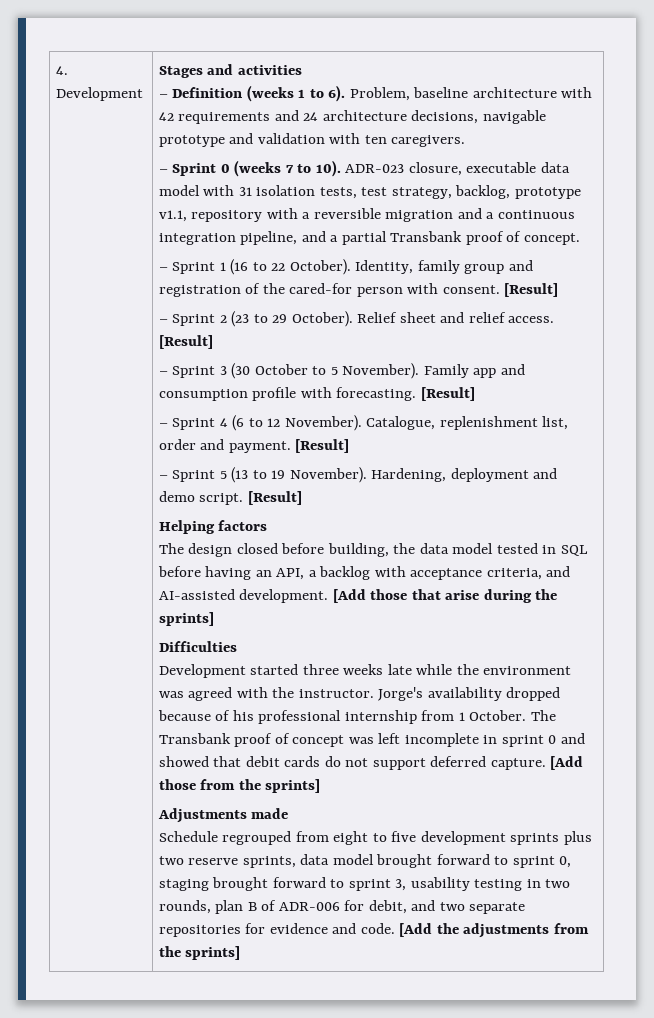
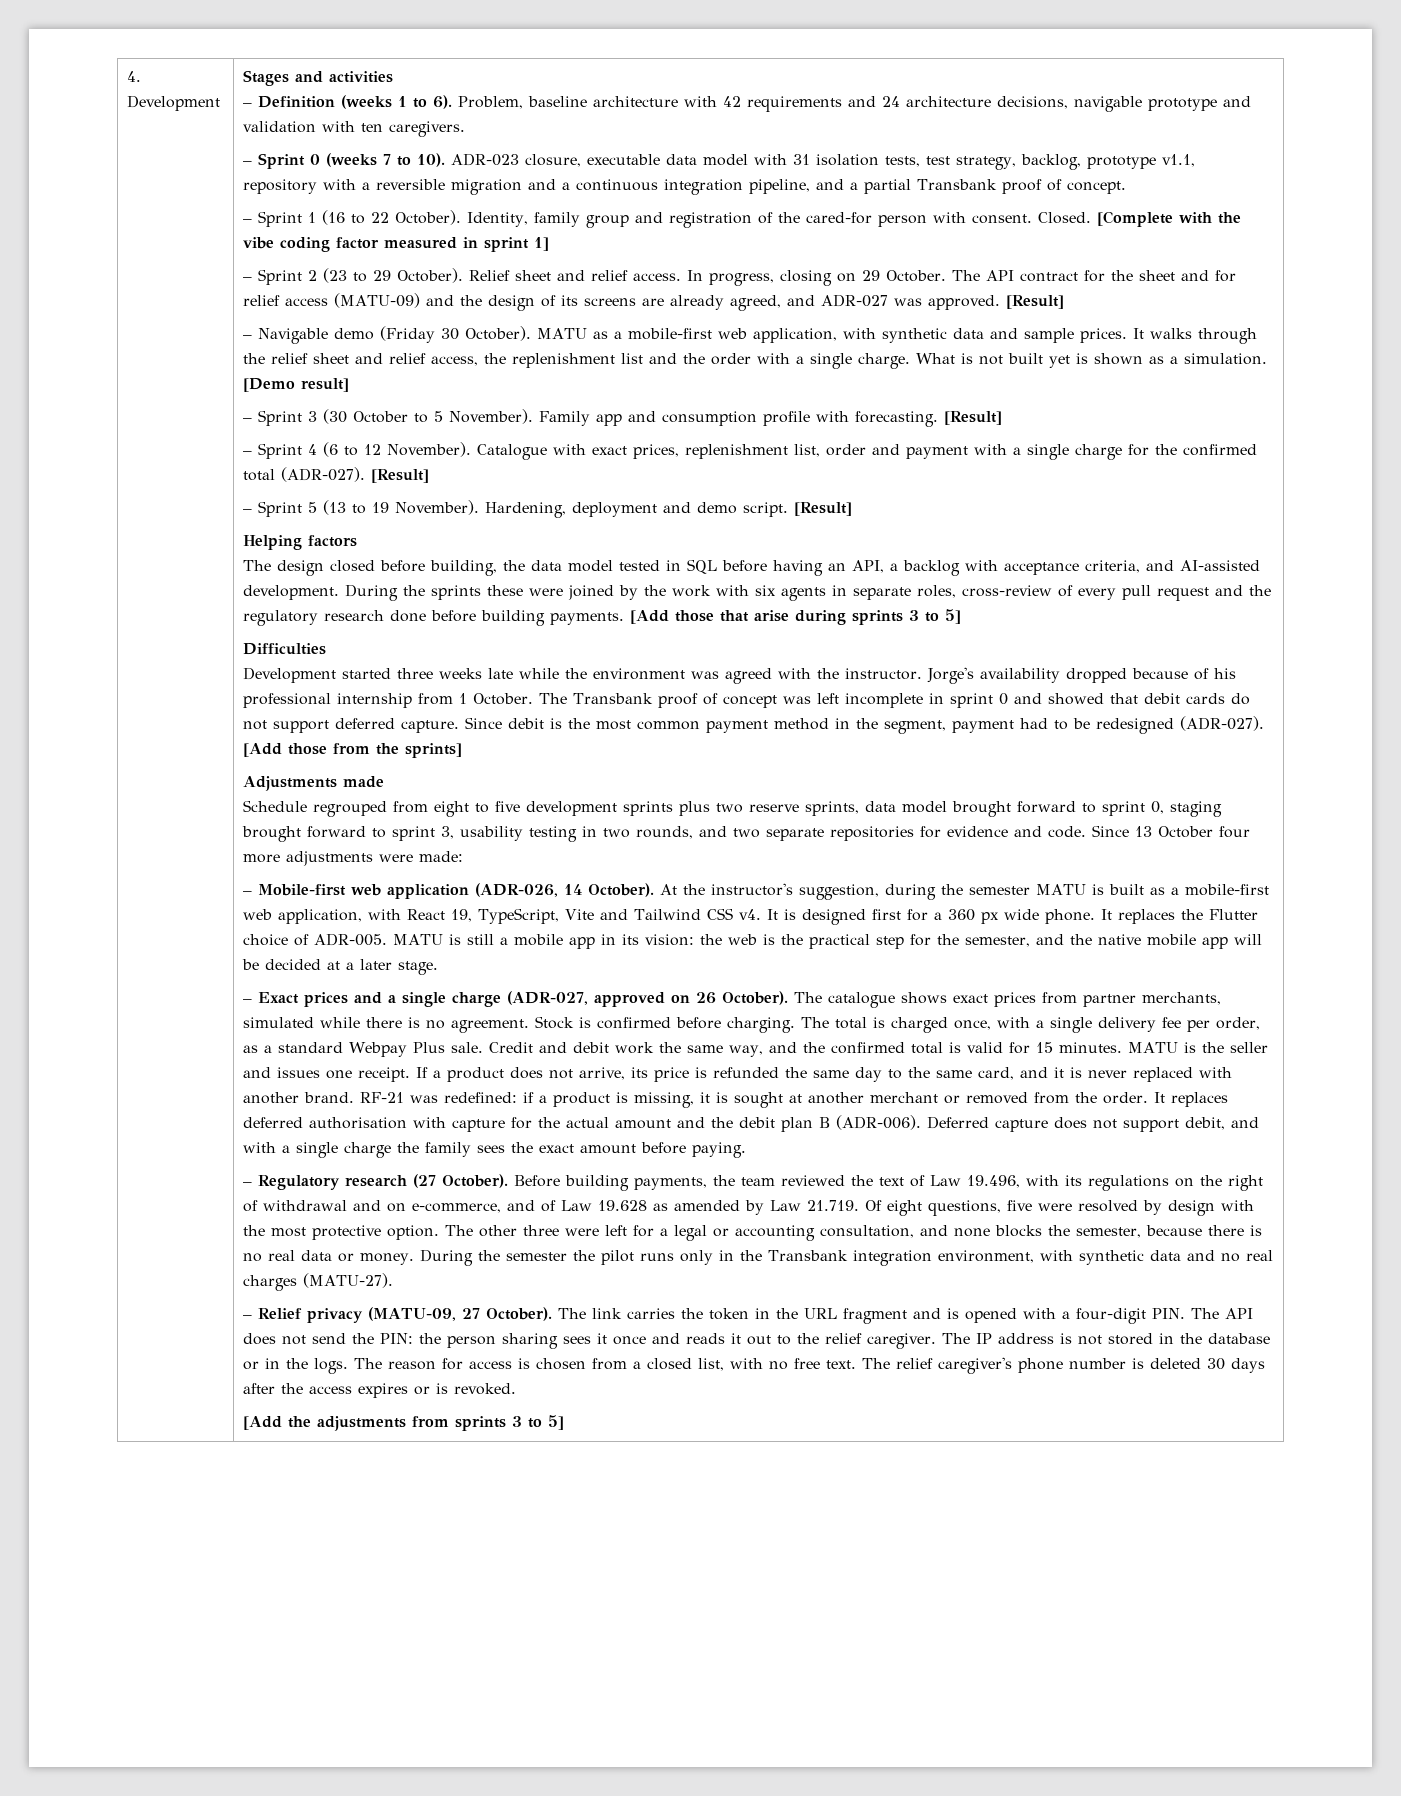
- Identity, family group and registration of the cared-for person with consent. [Result]
+ Identity, family group and registration of the cared-for person with consent. Closed. [Complete with the vibe coding factor measured in sprint 1]
- Relief sheet and relief access. [Result]
+ Relief sheet and relief access. In progress, closing on 29 October. The API contract for the sheet and for relief access (MATU-09) and the design of its screens are already agreed, and ADR-027 was approved. [Result]
+ – Navigable demo (Friday 30 October). MATU as a mobile-first web application, with synthetic data and sample prices. It walks through the relief sheet and relief access, the replenishment list and the order with a single charge. What is not built yet is shown as a simulation. [Demo result]
- Catalogue, replenishment list, order and payment.
+ Catalogue with exact prices, replenishment list, order and payment with a single charge for the confirmed total (ADR-027).
+ During the sprints these were joined by the work with six agents in separate roles, cross-review of every pull request and the regulatory research done before building payments.
- [Add those that arise during the sprints]
+ [Add those that arise during sprints 3 to 5]
+ Since debit is the most common payment method in the segment, payment had to be redesigned (ADR-027).
- Schedule regrouped from eight to five development sprints plus two reserve sprints, data model brought forward to sprint 0, staging brought forward to sprint 3, usability testing in two rounds, plan B of ADR-006 for debit, and two separate repositories for evidence and code.
+ Schedule regrouped from eight to five development sprints plus two reserve sprints, data model brought forward to sprint 0, staging brought forward to sprint 3, usability testing in two rounds, and two separate repositories for evidence and code.
- [Add the adjustments from the sprints]
+ Since 13 October four more adjustments were made:
+ – Mobile-first web application (ADR-026, 14 October). At the instructor's suggestion, during the semester MATU is built as a mobile-first web application, with React 19, TypeScript, Vite and Tailwind CSS v4. It is designed first for a 360 px wide phone. It replaces the Flutter choice of ADR-005. MATU is still a mobile app in its vision: the web is the practical step for the semester, and the native mobile app will be decided at a later stage.
+ – Exact prices and a single charge (ADR-027, approved on 26 October). The catalogue shows exact prices from partner merchants, simulated while there is no agreement. Stock is confirmed before charging. The total is charged once, with a single delivery fee per order, as a standard Webpay Plus sale. Credit and debit work the same way, and the confirmed total is valid for 15 minutes. MATU is the seller and issues one receipt. If a product does not arrive, its price is refunded the same day to the same card, and it is never replaced with another brand. RF-21 was redefined: if a product is missing, it is sought at another merchant or removed from the order. It replaces deferred authorisation with capture for the actual amount and the debit plan B (ADR-006). Deferred capture does not support debit, and with a single charge the family sees the exact amount before paying.
+ – Regulatory research (27 October). Before building payments, the team reviewed the text of Law 19.496, with its regulations on the right of withdrawal and on e-commerce, and of Law 19.628 as amended by Law 21.719. Of eight questions, five were resolved by design with the most protective option. The other three were left for a legal or accounting consultation, and none blocks the semester, because there is no real data or money. During the semester the pilot runs only in the Transbank integration environment, with synthetic data and no real charges (MATU-27).
+ – Relief privacy (MATU-09, 27 October). The link carries the token in the URL fragment and is opened with a four-digit PIN. The API does not send the PIN: the person sharing sees it once and reads it out to the relief caregiver. The IP address is not stored in the database or in the logs. The reason for access is chosen from a closed list, with no free text. The relief caregiver's phone number is deleted 30 days after the access expires or is revoked.
+ [Add the adjustments from sprints 3 to 5]

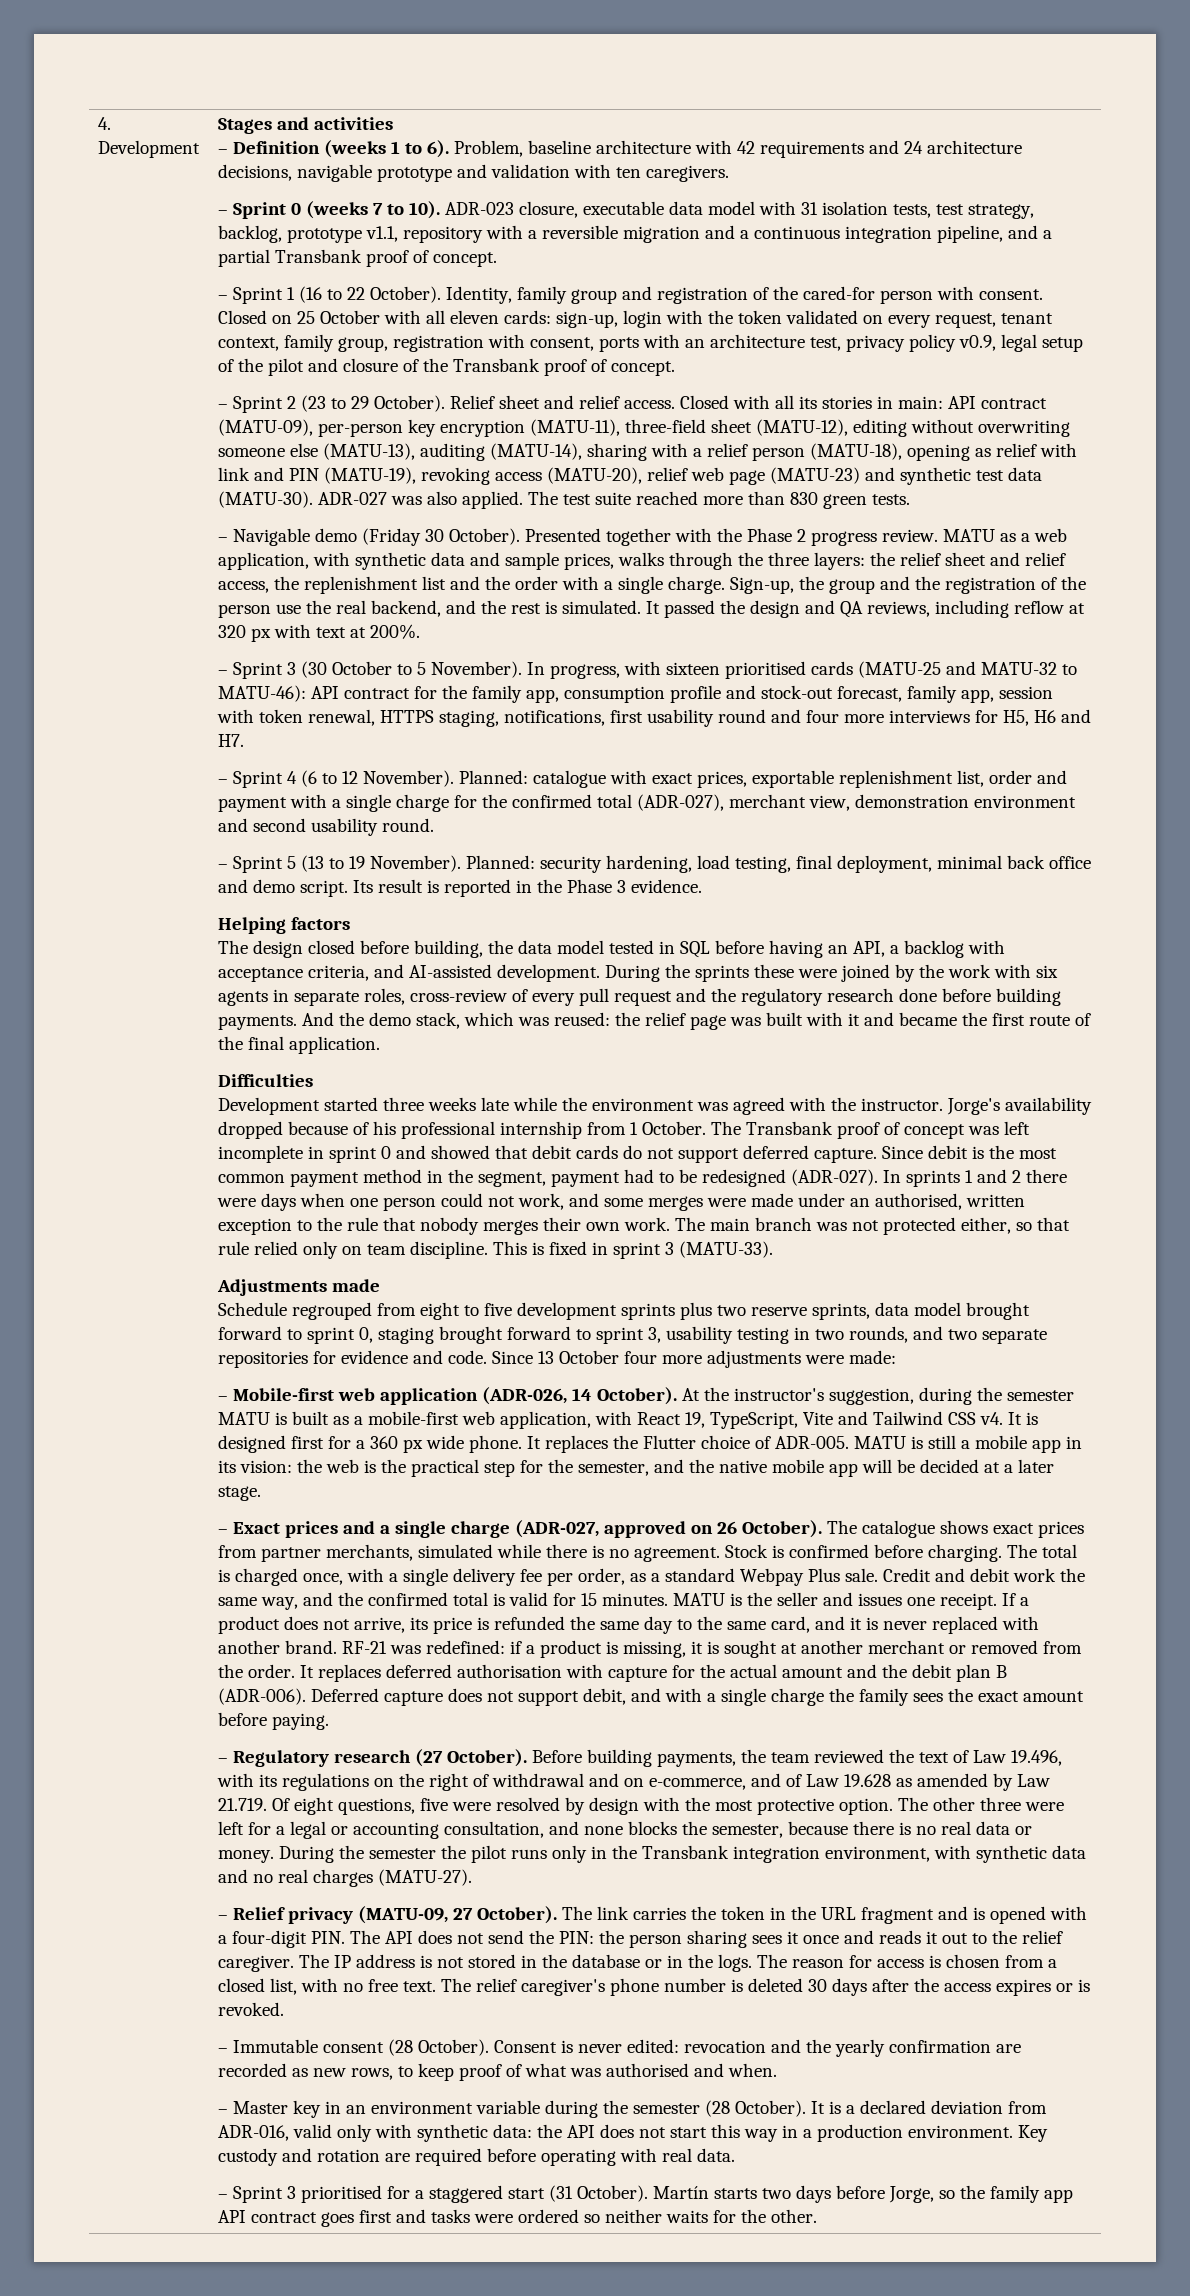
- Closed. [Complete with the vibe coding factor measured in sprint 1]
+ Closed on 25 October with all eleven cards: sign-up, login with the token validated on every request, tenant context, family group, registration with consent, ports with an architecture test, privacy policy v0.9, legal setup of the pilot and closure of the Transbank proof of concept.
- In progress, closing on 29 October. The API contract for the sheet and for relief access (MATU-09) and the design of its screens are already agreed, and ADR-027 was approved. [Result]
+ Closed with all its stories in main: API contract (MATU-09), per-person key encryption (MATU-11), three-field sheet (MATU-12), editing without overwriting someone else (MATU-13), auditing (MATU-14), sharing with a relief person (MATU-18), opening as relief with link and PIN (MATU-19), revoking access (MATU-20), relief web page (MATU-23) and synthetic test data (MATU-30). ADR-027 was also applied. The test suite reached more than 830 green tests.
+ Presented together with the Phase 2 progress review.
- MATU as a mobile-first web application, with synthetic data and sample prices. It walks through the relief sheet and relief access, the replenishment list and the order with a single charge.
+ MATU as a web application, with synthetic data and sample prices, walks through the three layers: the relief sheet and relief access, the replenishment list and the order with a single charge.
- What is not built yet is shown as a simulation. [Demo result]
+ Sign-up, the group and the registration of the person use the real backend, and the rest is simulated. It passed the design and QA reviews, including reflow at 320 px with text at 200%.
- Family app and consumption profile with forecasting. [Result]
+ In progress, with sixteen prioritised cards (MATU-25 and MATU-32 to MATU-46): API contract for the family app, consumption profile and stock-out forecast, family app, session with token renewal, HTTPS staging, notifications, first usability round and four more interviews for H5, H6 and H7.
- Catalogue with exact prices, replenishment list, order and payment with a single charge for the confirmed total (ADR-027). [Result]
+ Planned: catalogue with exact prices, exportable replenishment list, order and payment with a single charge for the confirmed total (ADR-027), merchant view, demonstration environment and second usability round.
- Hardening, deployment and demo script. [Result]
+ Planned: security hardening, load testing, final deployment, minimal back office and demo script. Its result is reported in the Phase 3 evidence.
- [Add those that arise during sprints 3 to 5]
+ And the demo stack, which was reused: the relief page was built with it and became the first route of the final application.
- [Add those from the sprints]
+ In sprints 1 and 2 there were days when one person could not work, and some merges were made under an authorised, written exception to the rule that nobody merges their own work. The main branch was not protected either, so that rule relied only on team discipline. This is fixed in sprint 3 (MATU-33).
- [Add the adjustments from sprints 3 to 5]
+ – Immutable consent (28 October). Consent is never edited: revocation and the yearly confirmation are recorded as new rows, to keep proof of what was authorised and when.
+ – Master key in an environment variable during the semester (28 October). It is a declared deviation from ADR-016, valid only with synthetic data: the API does not start this way in a production environment. Key custody and rotation are required before operating with real data.
+ – Sprint 3 prioritised for a staggered start (31 October). Martín starts two days before Jorge, so the family app API contract goes first and tasks were ordered so neither waits for the other.

